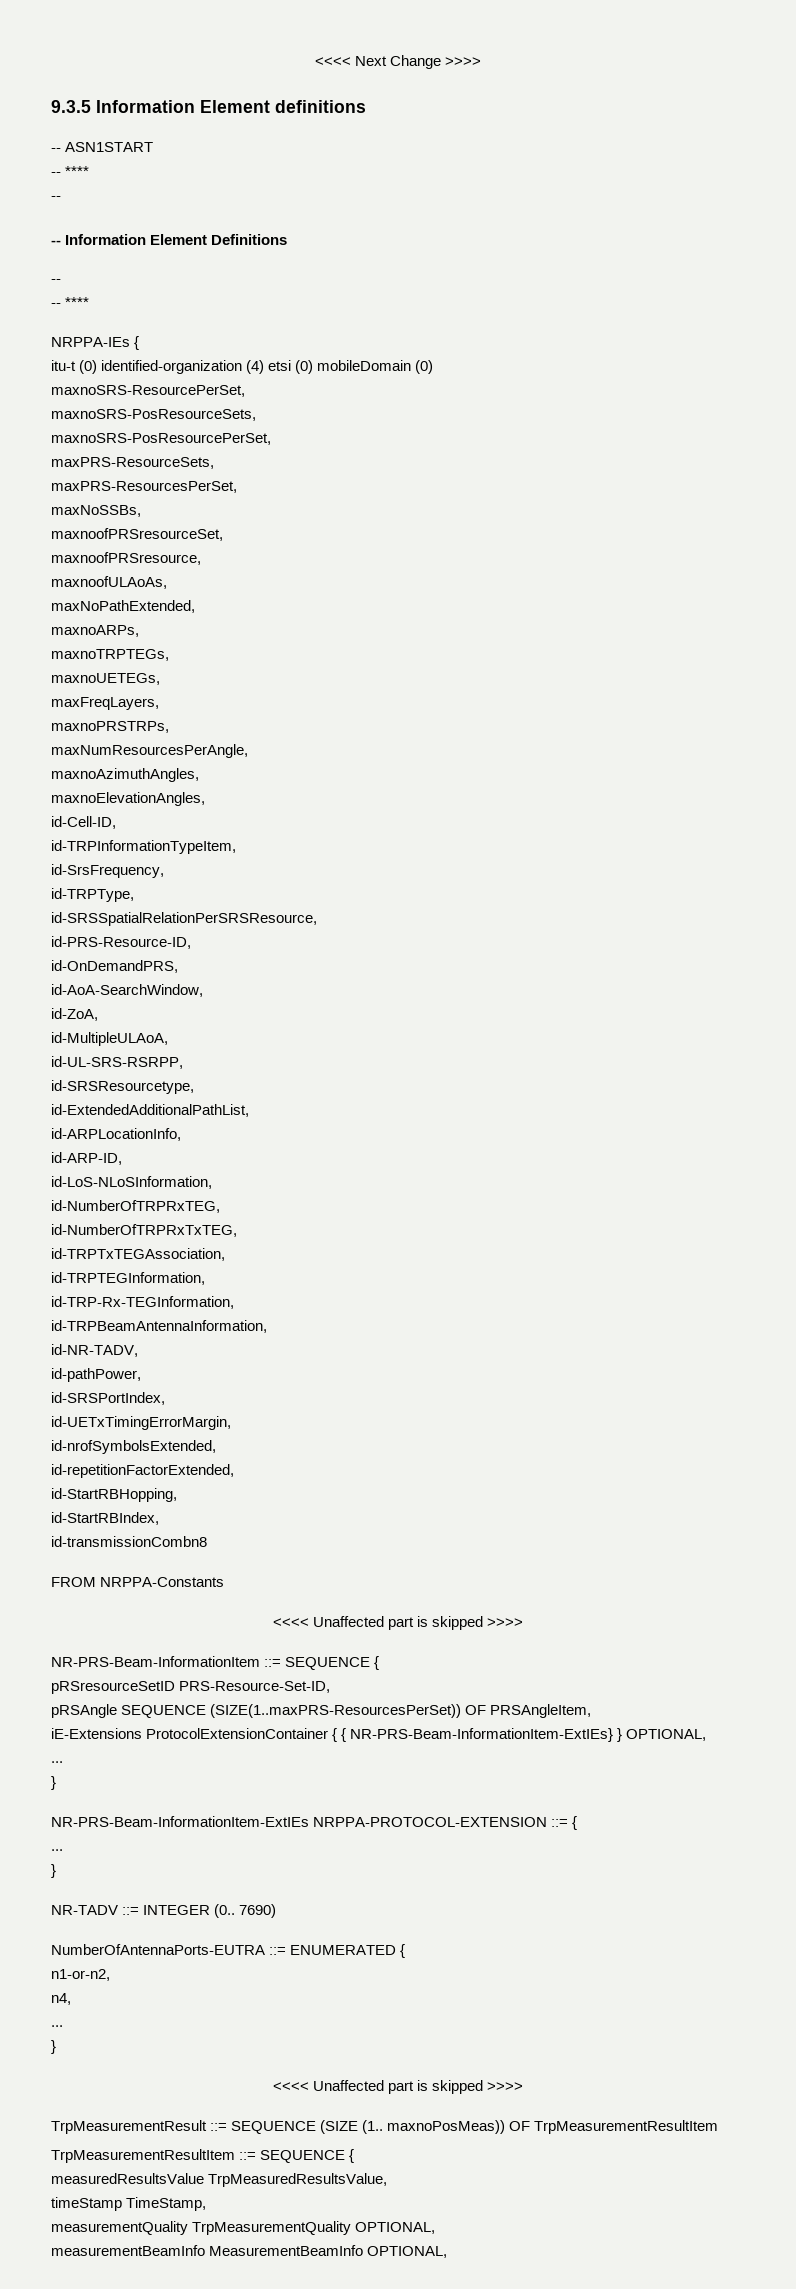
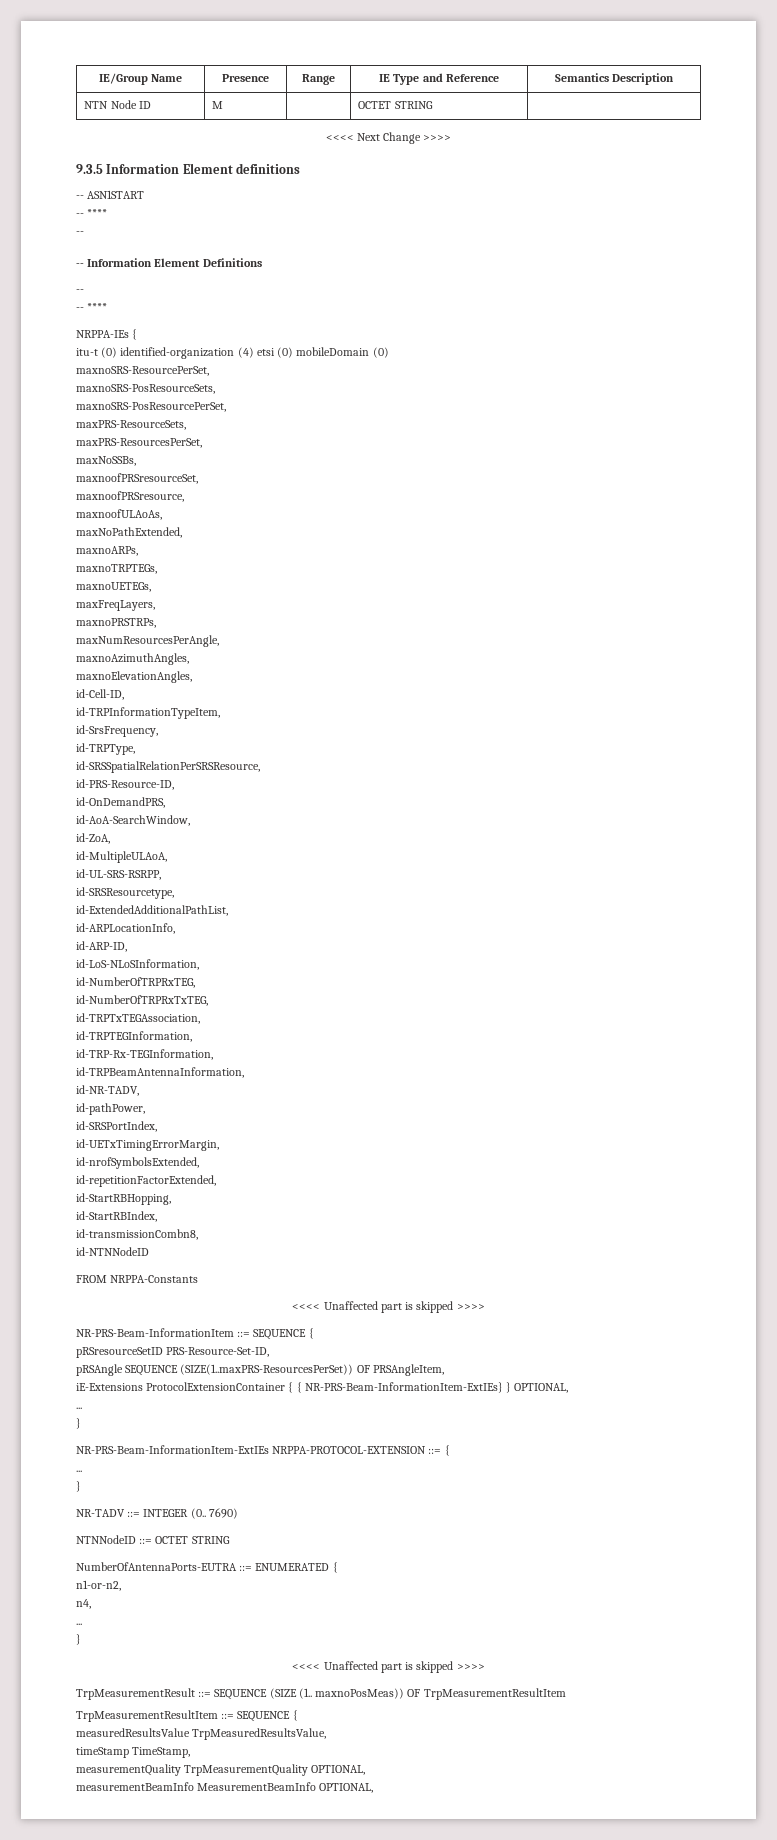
+ IE/Group Name | Presence | Range | IE Type and Reference | Semantics Description
+ NTN Node ID | M | | OCTET STRING |
- id-transmissionCombn8
+ id-transmissionCombn8,
+ id-NTNNodeID
+ NTNNodeID ::= OCTET STRING

